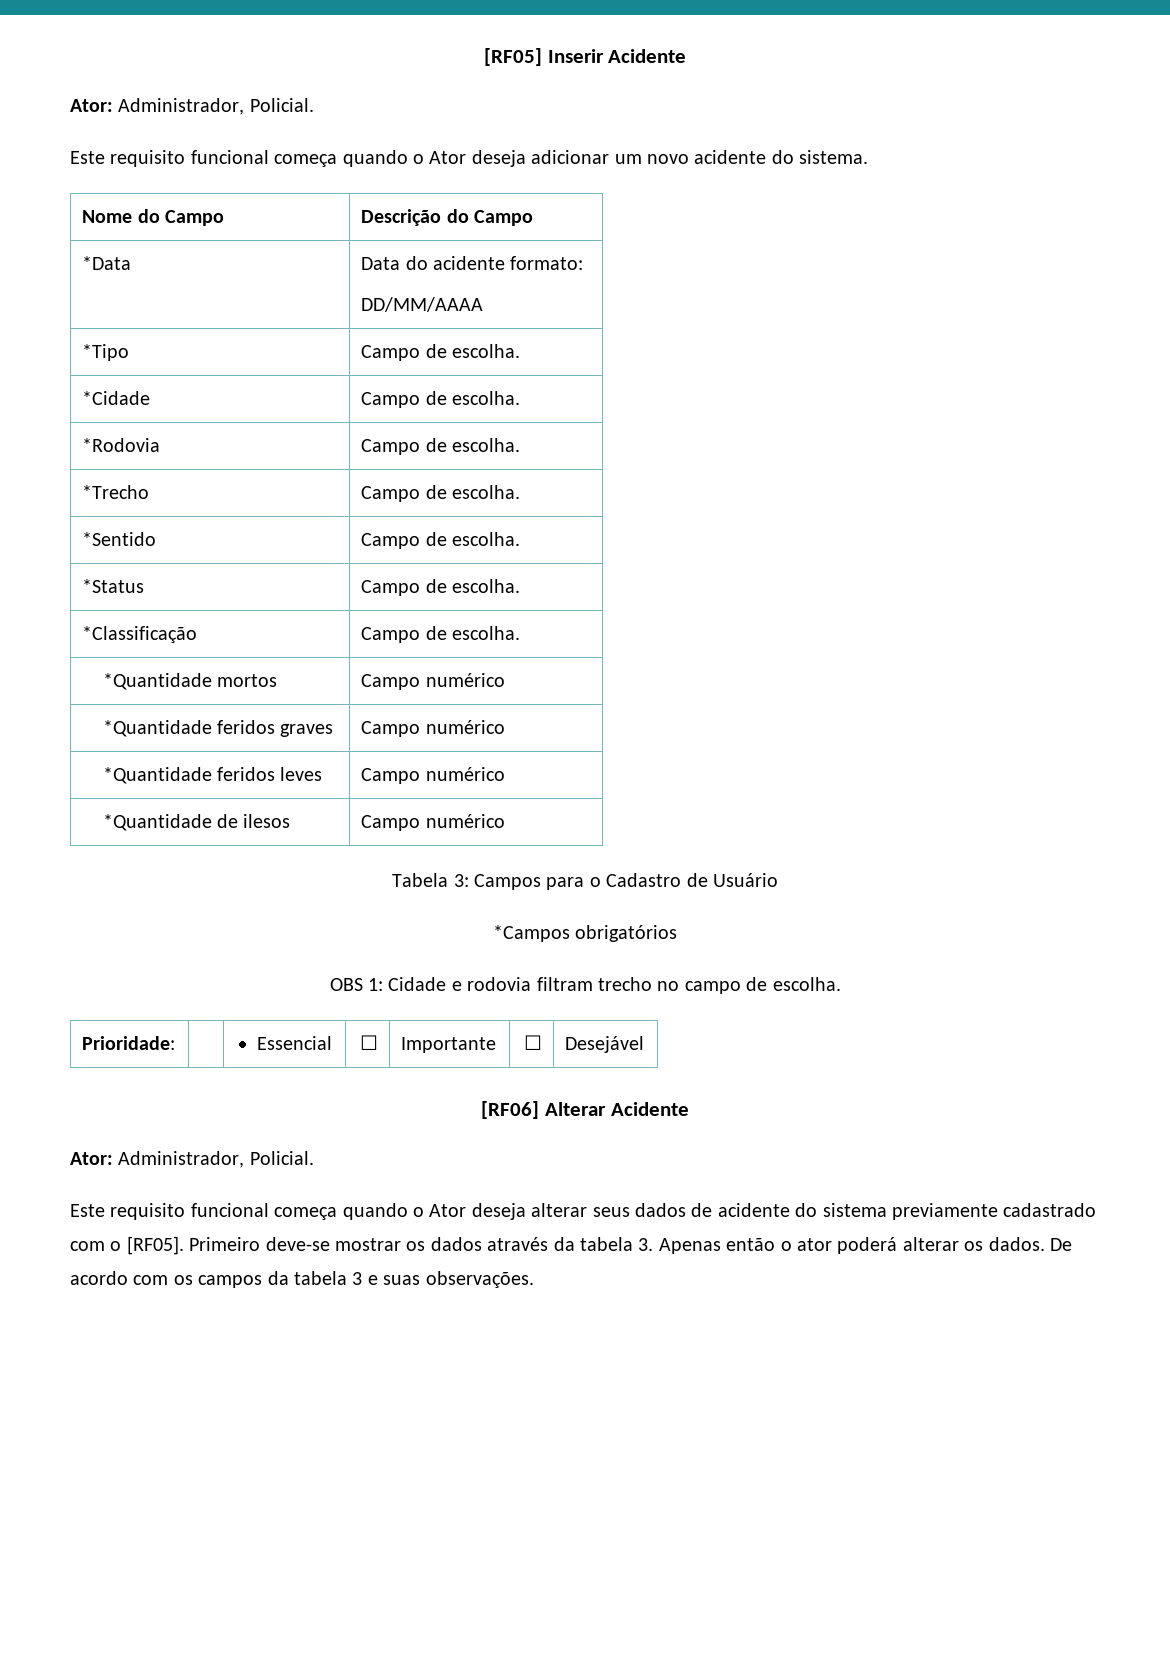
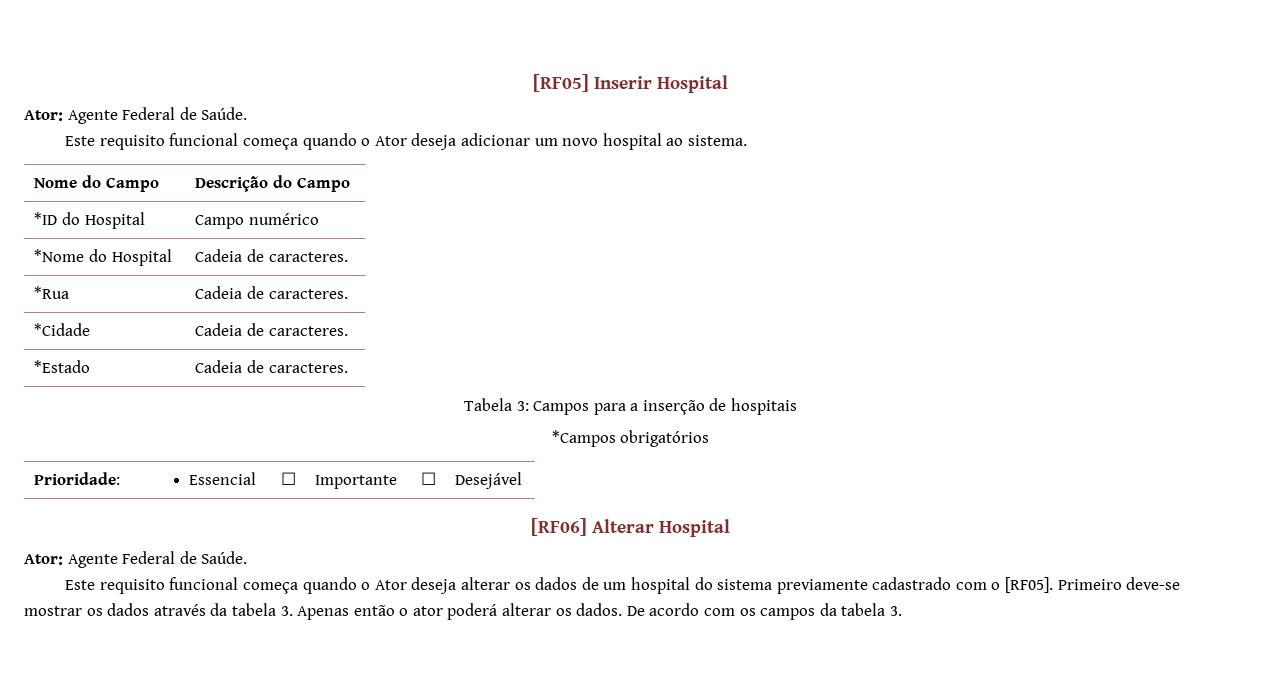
- [RF05] Inserir Acidente
- Ator: Administrador, Policial.
+ [RF05] Inserir Hospital
+ Ator: Agente Federal de Saúde.
- Este requisito funcional começa quando o Ator deseja adicionar um novo acidente do sistema.
+ Este requisito funcional começa quando o Ator deseja adicionar um novo hospital ao sistema.
- *Data | Data do acidente formato:
- DD/MM/AAAA
- *Tipo | Campo de escolha.
- *Cidade | Campo de escolha.
- *Rodovia | Campo de escolha.
- *Trecho | Campo de escolha.
- *Sentido | Campo de escolha.
- *Status | Campo de escolha.
- *Classificação | Campo de escolha.
- *Quantidade mortos | Campo numérico
- *Quantidade feridos graves | Campo numérico
- *Quantidade feridos leves | Campo numérico
- *Quantidade de ilesos | Campo numérico
- Tabela 3: Campos para o Cadastro de Usuário
+ *ID do Hospital | Campo numérico
+ *Nome do Hospital | Cadeia de caracteres.
+ *Rua | Cadeia de caracteres.
+ *Cidade | Cadeia de caracteres.
+ *Estado | Cadeia de caracteres.
+ Tabela 3: Campos para a inserção de hospitais
  *Campos obrigatórios
- OBS 1: Cidade e rodovia filtram trecho no campo de escolha.
- [RF06] Alterar Acidente
- Ator: Administrador, Policial.
+ [RF06] Alterar Hospital
+ Ator: Agente Federal de Saúde.
- Este requisito funcional começa quando o Ator deseja alterar seus dados de acidente do sistema previamente cadastrado com o [RF05].
+ Este requisito funcional começa quando o Ator deseja alterar os dados de um hospital do sistema previamente cadastrado com o [RF05].
- De acordo com os campos da tabela 3 e suas observações.
+ De acordo com os campos da tabela 3.

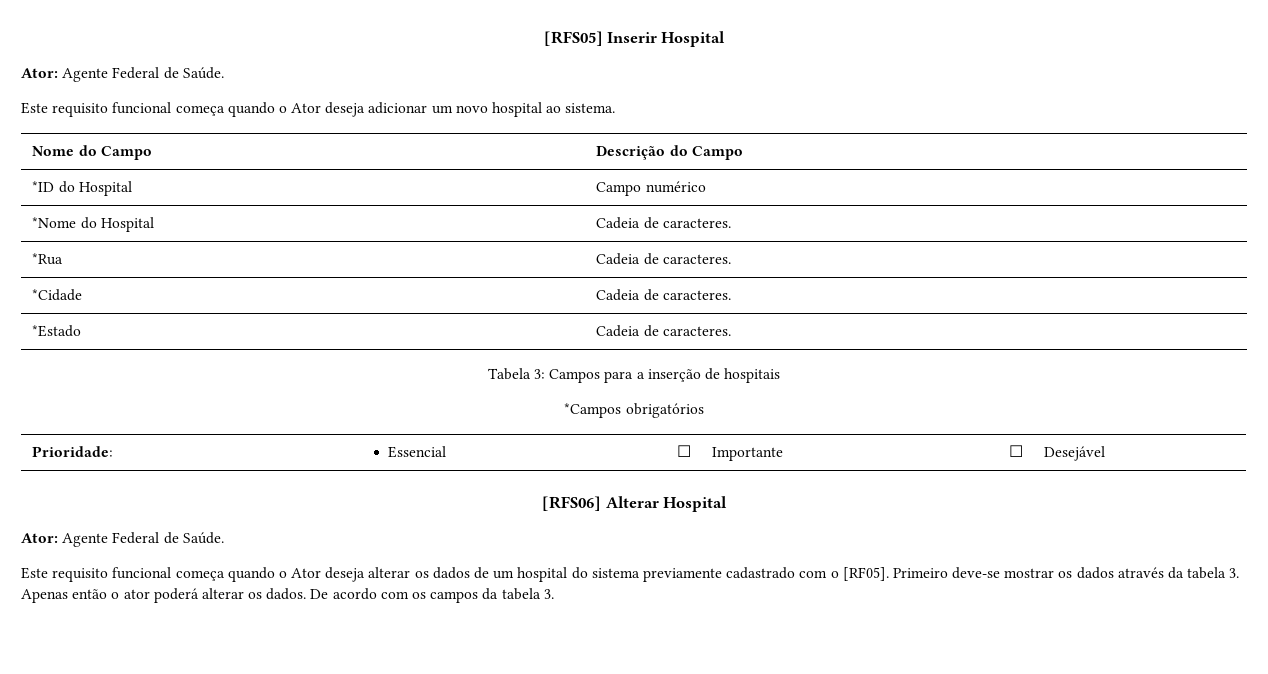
- [RF05] Inserir Hospital
+ [RFS05] Inserir Hospital
- [RF06] Alterar Hospital
+ [RFS06] Alterar Hospital

